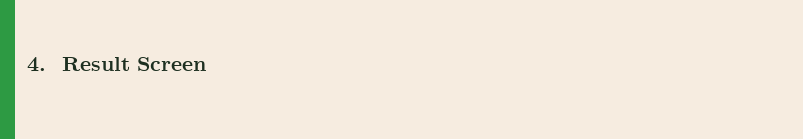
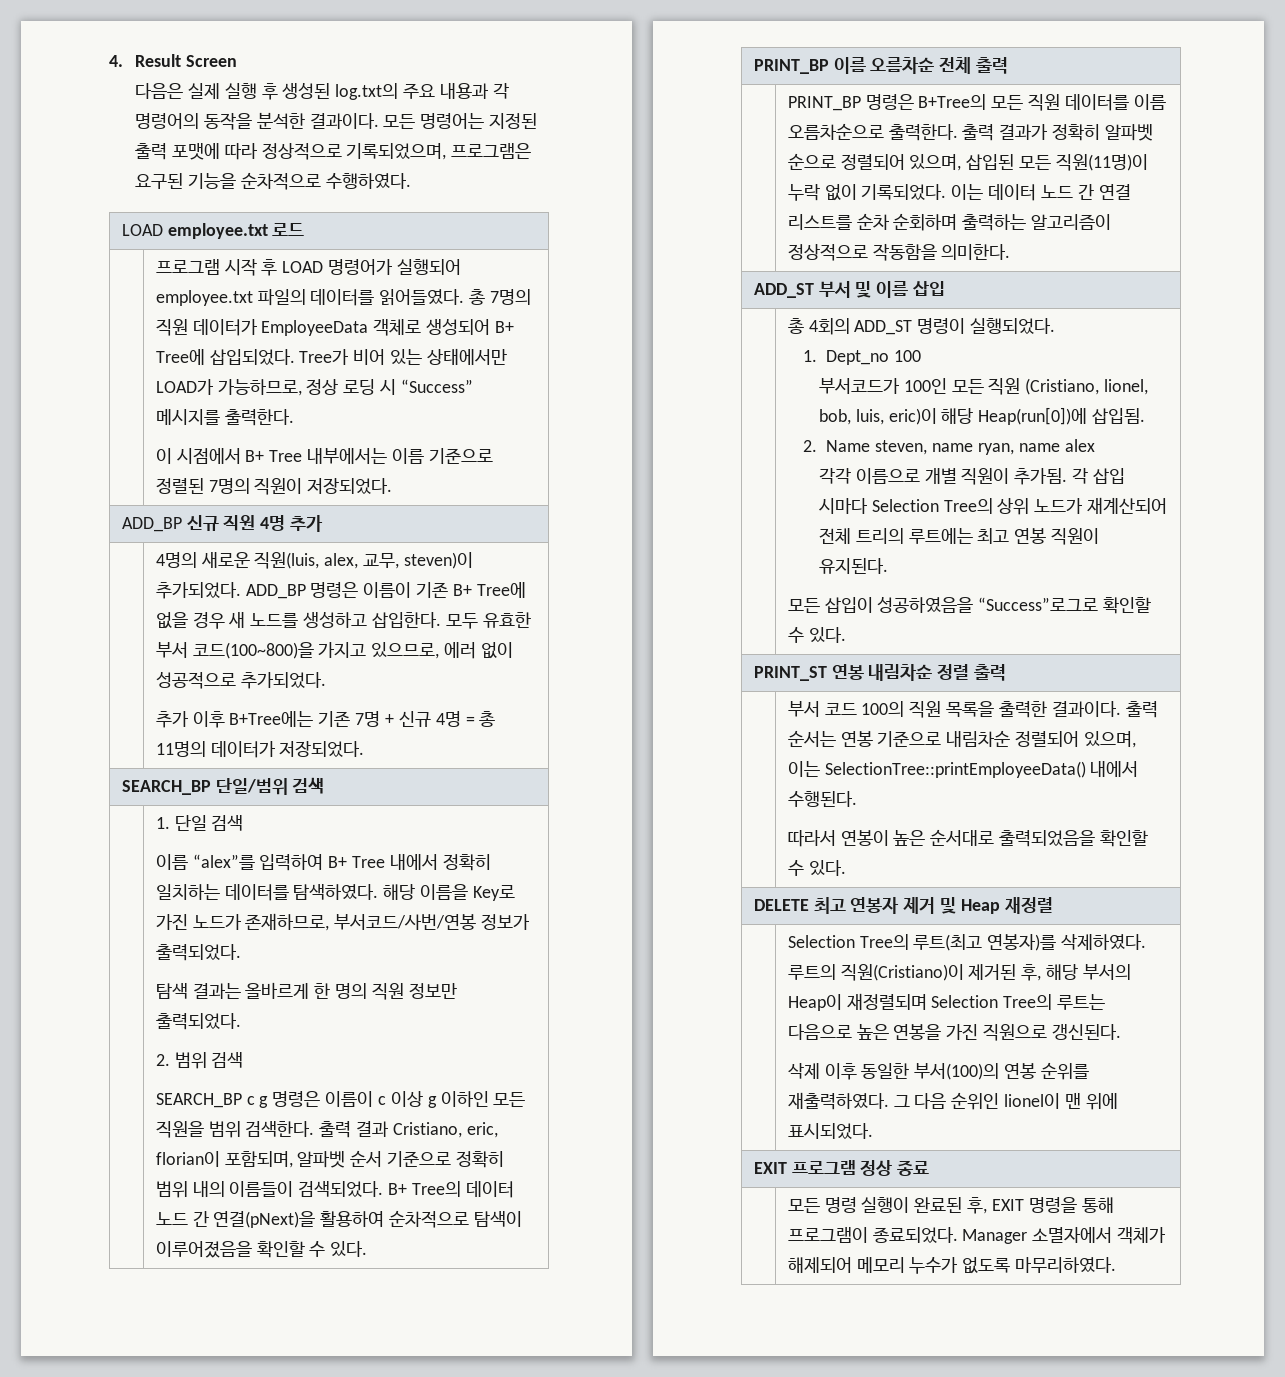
+ 다음은 실제 실행 후 생성된 log.txt의 주요 내용과 각 명령어의 동작을 분석한 결과이다. 모든 명령어는 지정된 출력 포맷에 따라 정상적으로 기록되었으며, 프로그램은 요구된 기능을 순차적으로 수행하였다.
+ LOAD employee.txt 로드
+ | 프로그램 시작 후 LOAD 명령어가 실행되어 employee.txt 파일의 데이터를 읽어들였다. 총 7명의 직원 데이터가 EmployeeData 객체로 생성되어 B+ Tree에 삽입되었다. Tree가 비어 있는 상태에서만 LOAD가 가능하므로, 정상 로딩 시 “Success” 메시지를 출력한다.
+ 이 시점에서 B+ Tree 내부에서는 이름 기준으로 정렬된 7명의 직원이 저장되었다.
+ ADD_BP 신규 직원 4명 추가
+ | 4명의 새로운 직원(luis, alex, 교무, steven)이 추가되었다. ADD_BP 명령은 이름이 기존 B+ Tree에 없을 경우 새 노드를 생성하고 삽입한다. 모두 유효한 부서 코드(100~800)을 가지고 있으므로, 에러 없이 성공적으로 추가되었다.
+ 추가 이후 B+Tree에는 기존 7명 + 신규 4명 = 총 11명의 데이터가 저장되었다.
+ SEARCH_BP 단일/범위 검색
+ | 1. 단일 검색
+ 이름 “alex”를 입력하여 B+ Tree 내에서 정확히 일치하는 데이터를 탐색하였다. 해당 이름을 Key로 가진 노드가 존재하므로, 부서코드/사번/연봉 정보가 출력되었다.
+ 탐색 결과는 올바르게 한 명의 직원 정보만 출력되었다.
+ 2. 범위 검색
+ SEARCH_BP c g 명령은 이름이 c 이상 g 이하인 모든 직원을 범위 검색한다. 출력 결과 Cristiano, eric, florian이 포함되며, 알파벳 순서 기준으로 정확히 범위 내의 이름들이 검색되었다. B+ Tree의 데이터 노드 간 연결(pNext)을 활용하여 순차적으로 탐색이 이루어졌음을 확인할 수 있다.
+ PRINT_BP 이름 오름차순 전체 출력
+ | PRINT_BP 명령은 B+Tree의 모든 직원 데이터를 이름 오름차순으로 출력한다. 출력 결과가 정확히 알파벳 순으로 정렬되어 있으며, 삽입된 모든 직원(11명)이 누락 없이 기록되었다. 이는 데이터 노드 간 연결 리스트를 순차 순회하며 출력하는 알고리즘이 정상적으로 작동함을 의미한다.
+ ADD_ST 부서 및 이름 삽입
+ | 총 4회의 ADD_ST 명령이 실행되었다.
+ 1. Dept_no 100
+ 부서코드가 100인 모든 직원 (Cristiano, lionel, bob, luis, eric)이 해당 Heap(run[0])에 삽입됨.
+ 2. Name steven, name ryan, name alex
+ 각각 이름으로 개별 직원이 추가됨. 각 삽입 시마다 Selection Tree의 상위 노드가 재계산되어 전체 트리의 루트에는 최고 연봉 직원이 유지된다.
+ 모든 삽입이 성공하였음을 “Success”로그로 확인할 수 있다.
+ PRINT_ST 연봉 내림차순 정렬 출력
+ | 부서 코드 100의 직원 목록을 출력한 결과이다. 출력 순서는 연봉 기준으로 내림차순 정렬되어 있으며, 이는 SelectionTree::printEmployeeData() 내에서 수행된다.
+ 따라서 연봉이 높은 순서대로 출력되었음을 확인할 수 있다.
+ DELETE 최고 연봉자 제거 및 Heap 재정렬
+ | Selection Tree의 루트(최고 연봉자)를 삭제하였다. 루트의 직원(Cristiano)이 제거된 후, 해당 부서의 Heap이 재정렬되며 Selection Tree의 루트는 다음으로 높은 연봉을 가진 직원으로 갱신된다.
+ 삭제 이후 동일한 부서(100)의 연봉 순위를 재출력하였다. 그 다음 순위인 lionel이 맨 위에 표시되었다.
+ EXIT 프로그램 정상 종료
+ | 모든 명령 실행이 완료된 후, EXIT 명령을 통해 프로그램이 종료되었다. Manager 소멸자에서 객체가 해제되어 메모리 누수가 없도록 마무리하였다.

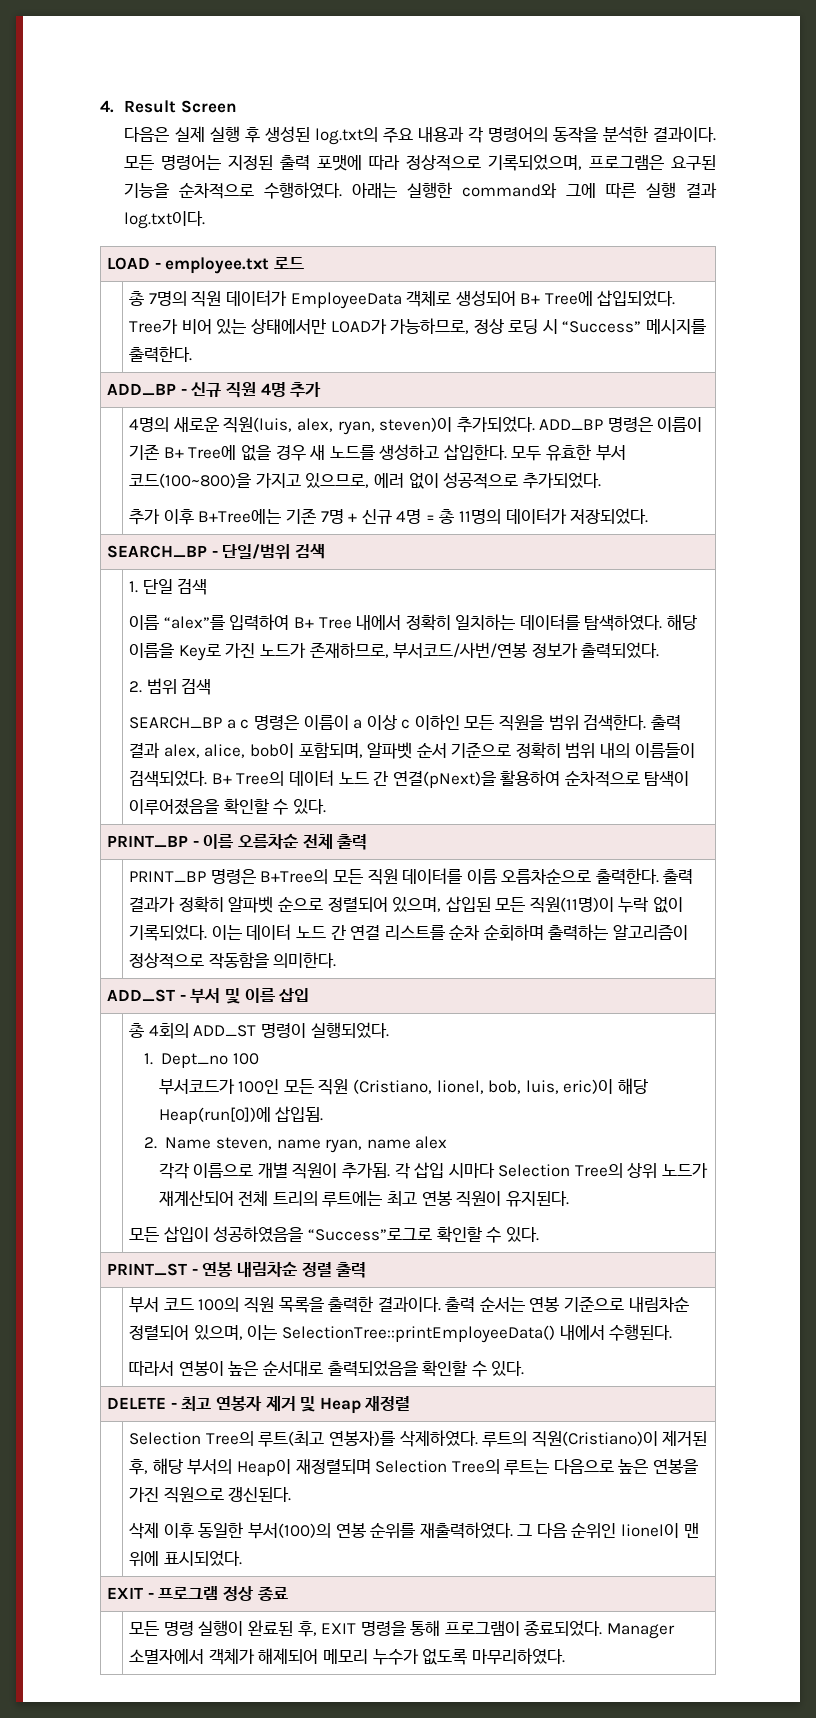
- 모든 명령어는 지정된 출력 포맷에 따라 정상적으로 기록되었으며, 프로그램은 요구된 기능을 순차적으로 수행하였다.
- LOAD employee.txt 로드
+ 모든 명령어는 지정된 출력 포맷에 따라 정상적으로 기록되었으며, 프로그램은 요구된 기능을 순차적으로 수행하였다. 아래는 실행한 command와 그에 따른 실행 결과 log.txt이다.
+ LOAD - employee.txt 로드
- 프로그램 시작 후 LOAD 명령어가 실행되어 employee.txt 파일의 데이터를 읽어들였다.
- 이 시점에서 B+ Tree 내부에서는 이름 기준으로 정렬된 7명의 직원이 저장되었다.
- ADD_BP 신규 직원 4명 추가
+ ADD_BP - 신규 직원 4명 추가
- 4명의 새로운 직원(luis, alex, 교무, steven)이 추가되었다.
+ 4명의 새로운 직원(luis, alex, ryan, steven)이 추가되었다.
- SEARCH_BP 단일/범위 검색
+ SEARCH_BP - 단일/범위 검색
- 탐색 결과는 올바르게 한 명의 직원 정보만 출력되었다.
  2. 범위 검색
- SEARCH_BP c g 명령은 이름이 c 이상 g 이하인 모든 직원을 범위 검색한다.
+ SEARCH_BP a c 명령은 이름이 a 이상 c 이하인 모든 직원을 범위 검색한다.
- 출력 결과 Cristiano, eric, florian이 포함되며, 알파벳 순서 기준으로 정확히 범위 내의 이름들이 검색되었다.
+ 출력 결과 alex, alice, bob이 포함되며, 알파벳 순서 기준으로 정확히 범위 내의 이름들이 검색되었다.
- PRINT_BP 이름 오름차순 전체 출력
+ PRINT_BP - 이름 오름차순 전체 출력
- ADD_ST 부서 및 이름 삽입
+ ADD_ST - 부서 및 이름 삽입
- PRINT_ST 연봉 내림차순 정렬 출력
+ PRINT_ST - 연봉 내림차순 정렬 출력
- DELETE 최고 연봉자 제거 및 Heap 재정렬
+ DELETE - 최고 연봉자 제거 및 Heap 재정렬
- EXIT 프로그램 정상 종료
+ EXIT - 프로그램 정상 종료

